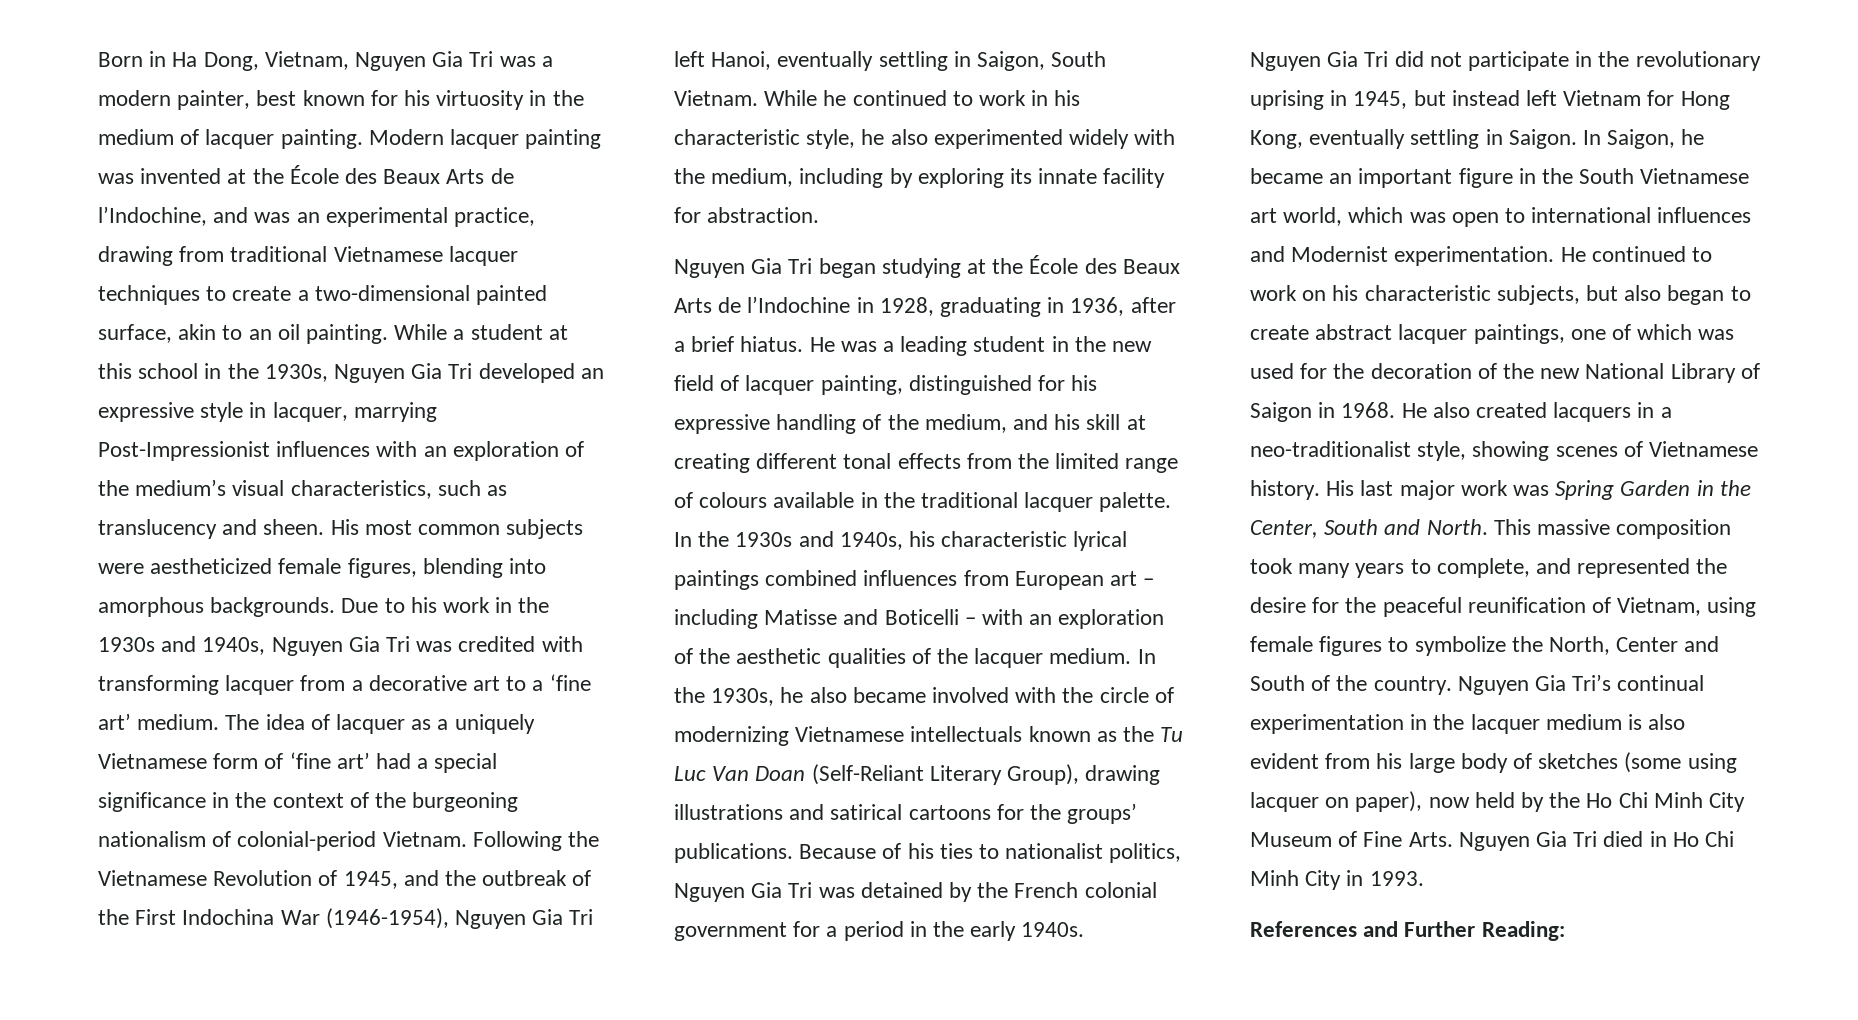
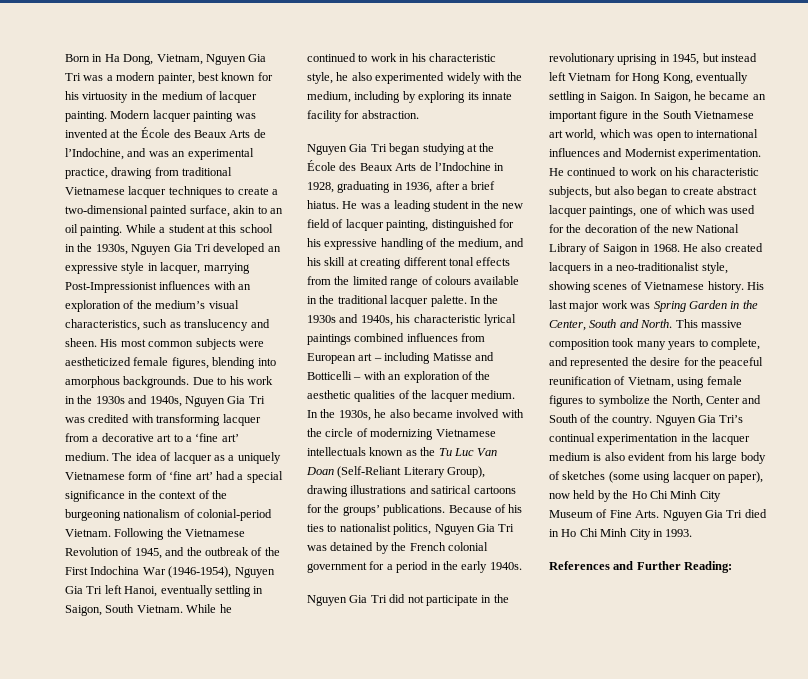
- In the 1930s and 1940s, his characteristic lyrical paintings combined influences from European art – including Matisse and Boticelli – with an exploration of the aesthetic qualities of the lacquer medium.
+ In the 1930s and 1940s, his characteristic lyrical paintings combined influences from European art – including Matisse and Botticelli – with an exploration of the aesthetic qualities of the lacquer medium.

